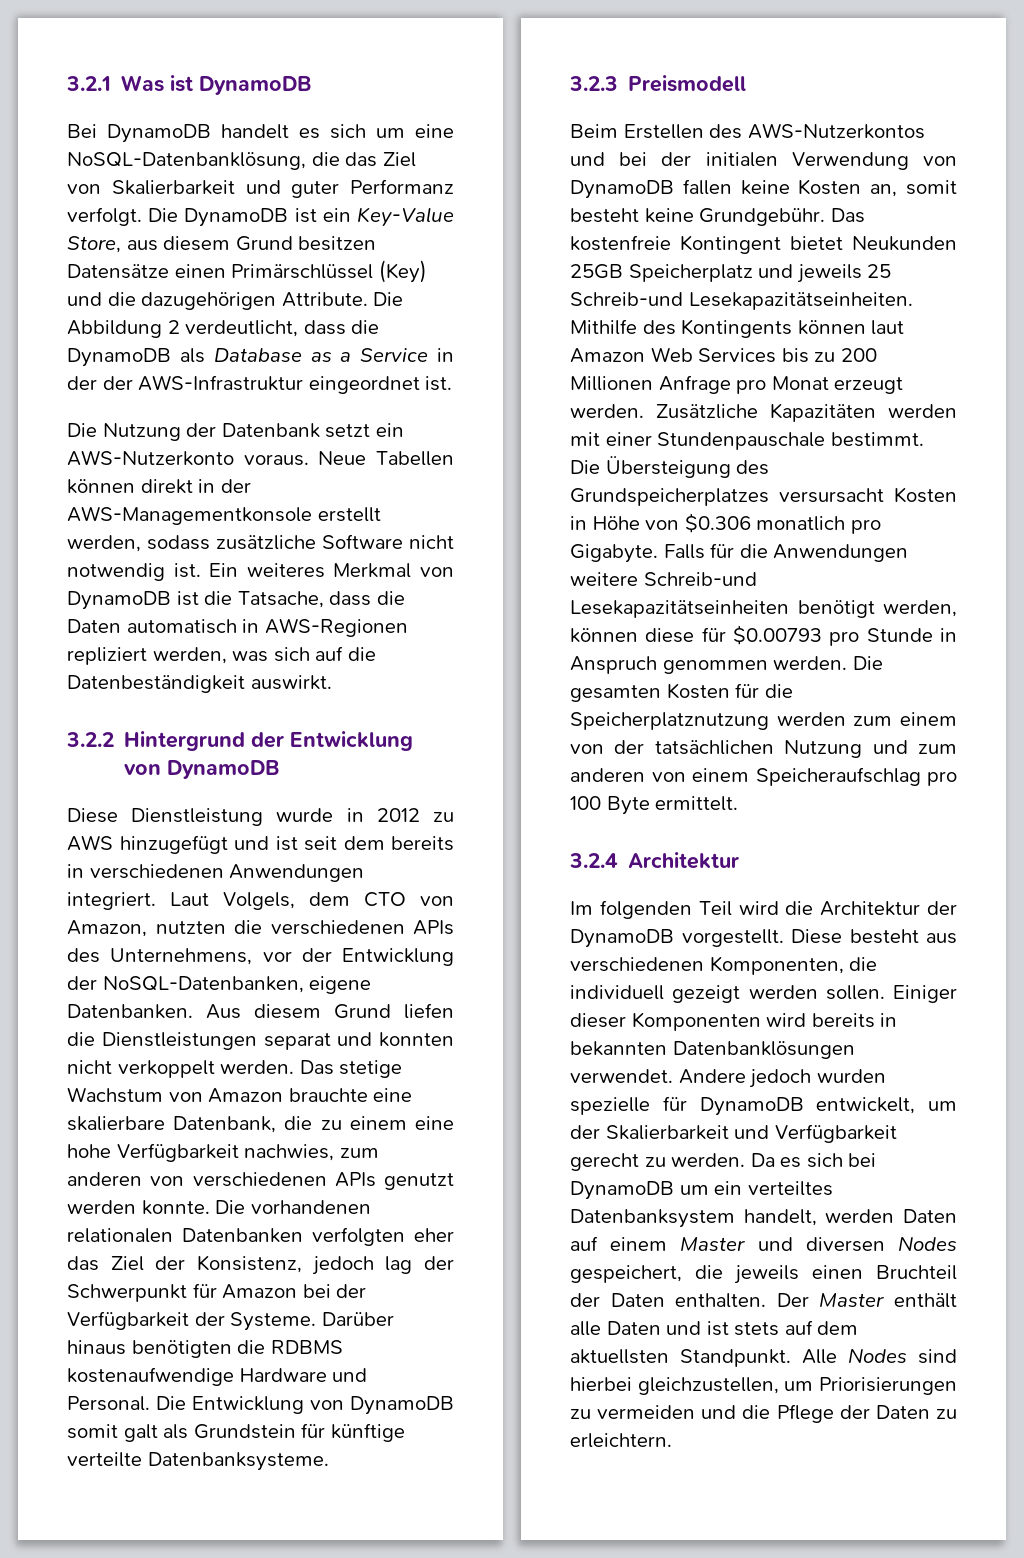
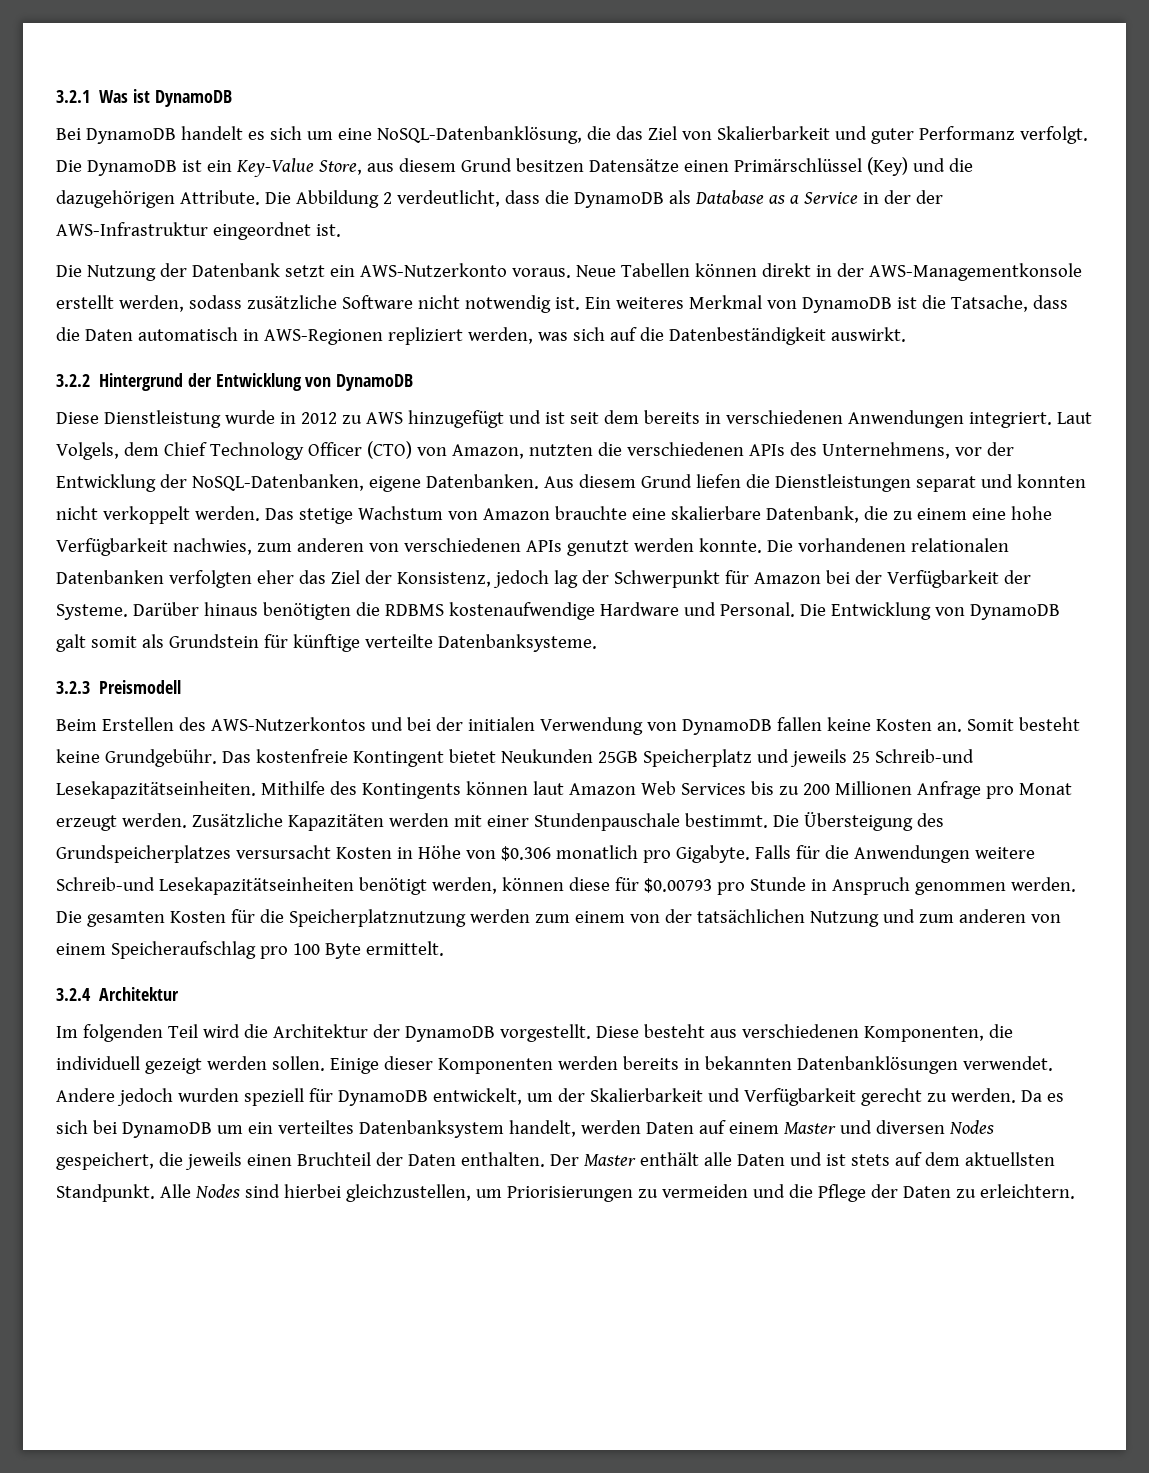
- Laut Volgels, dem CTO von Amazon, nutzten die verschiedenen APIs des Unternehmens, vor der Entwicklung der NoSQL-Datenbanken, eigene Datenbanken.
+ Laut Volgels, dem Chief Technology Officer (CTO) von Amazon, nutzten die verschiedenen APIs des Unternehmens, vor der Entwicklung der NoSQL-Datenbanken, eigene Datenbanken.
- Die Entwicklung von DynamoDB somit galt als Grundstein für künftige verteilte Datenbanksysteme.
+ Die Entwicklung von DynamoDB galt somit als Grundstein für künftige verteilte Datenbanksysteme.
- Beim Erstellen des AWS-Nutzerkontos und bei der initialen Verwendung von DynamoDB fallen keine Kosten an, somit besteht keine Grundgebühr.
+ Beim Erstellen des AWS-Nutzerkontos und bei der initialen Verwendung von DynamoDB fallen keine Kosten an. Somit besteht keine Grundgebühr.
- Einiger dieser Komponenten wird bereits in bekannten Datenbanklösungen verwendet.
+ Einige dieser Komponenten werden bereits in bekannten Datenbanklösungen verwendet.
- Andere jedoch wurden spezielle für DynamoDB entwickelt, um der Skalierbarkeit und Verfügbarkeit gerecht zu werden.
+ Andere jedoch wurden speziell für DynamoDB entwickelt, um der Skalierbarkeit und Verfügbarkeit gerecht zu werden.

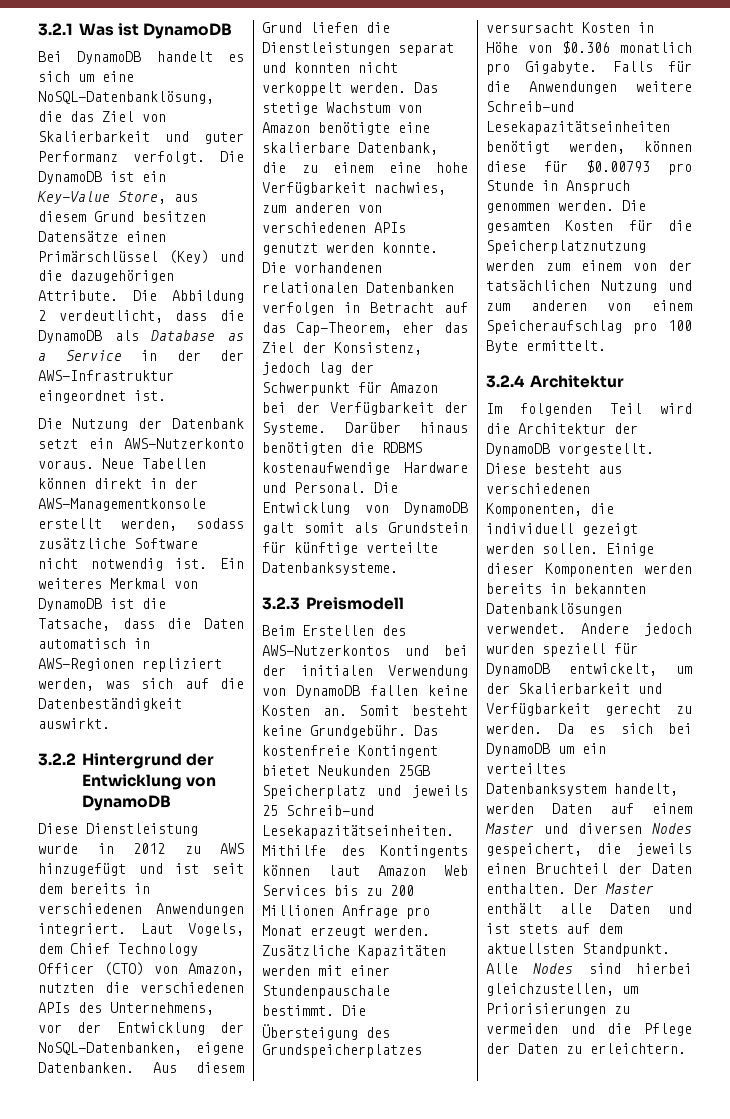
- Laut Volgels, dem Chief Technology Officer (CTO) von Amazon, nutzten die verschiedenen APIs des Unternehmens, vor der Entwicklung der NoSQL-Datenbanken, eigene Datenbanken.
+ Laut Vogels, dem Chief Technology Officer (CTO) von Amazon, nutzten die verschiedenen APIs des Unternehmens, vor der Entwicklung der NoSQL-Datenbanken, eigene Datenbanken.
- Das stetige Wachstum von Amazon brauchte eine skalierbare Datenbank, die zu einem eine hohe Verfügbarkeit nachwies, zum anderen von verschiedenen APIs genutzt werden konnte.
+ Das stetige Wachstum von Amazon benötigte eine skalierbare Datenbank, die zu einem eine hohe Verfügbarkeit nachwies, zum anderen von verschiedenen APIs genutzt werden konnte.
- Die vorhandenen relationalen Datenbanken verfolgten eher das Ziel der Konsistenz, jedoch lag der Schwerpunkt für Amazon bei der Verfügbarkeit der Systeme.
+ Die vorhandenen relationalen Datenbanken verfolgen in Betracht auf das Cap-Theorem, eher das Ziel der Konsistenz, jedoch lag der Schwerpunkt für Amazon bei der Verfügbarkeit der Systeme.

